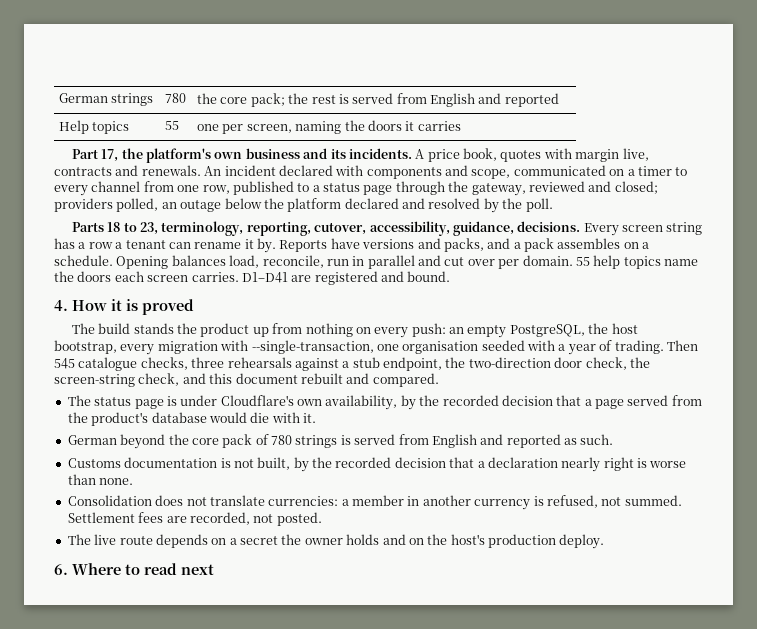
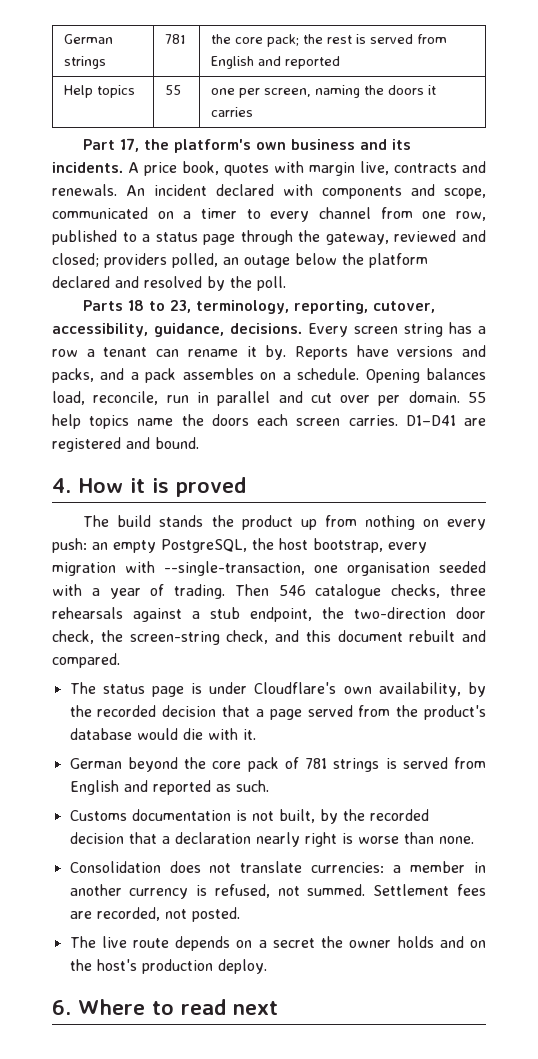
- German strings | 780 | the core pack; the rest is served from English and reported
+ German strings | 781 | the core pack; the rest is served from English and reported
- Then 545 catalogue checks, three rehearsals against a stub endpoint, the two-direction door check, the screen-string check, and this document rebuilt and compared.
+ Then 546 catalogue checks, three rehearsals against a stub endpoint, the two-direction door check, the screen-string check, and this document rebuilt and compared.
- German beyond the core pack of 780 strings is served from English and reported as such.
+ German beyond the core pack of 781 strings is served from English and reported as such.

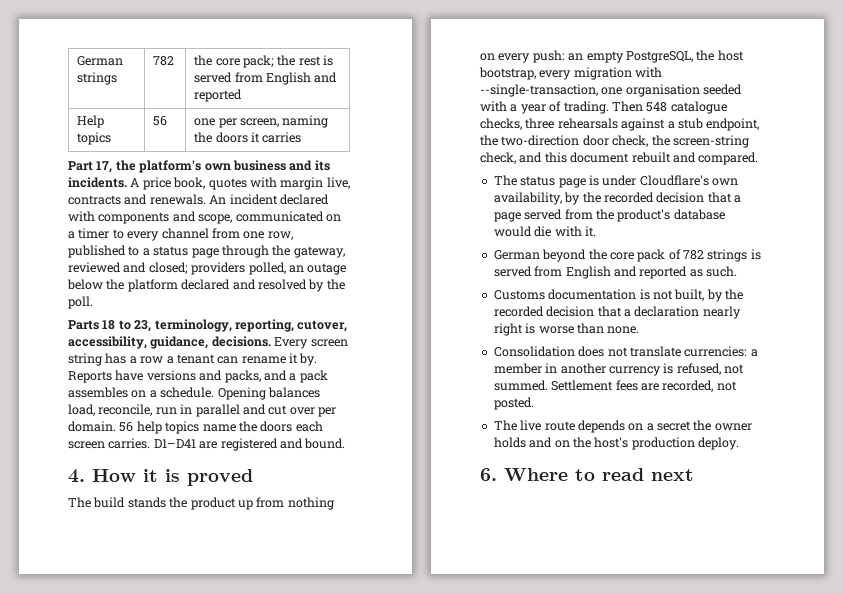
- German strings | 781 | the core pack; the rest is served from English and reported
+ German strings | 782 | the core pack; the rest is served from English and reported
- Help topics | 55 | one per screen, naming the doors it carries
+ Help topics | 56 | one per screen, naming the doors it carries
- 55 help topics name the doors each screen carries.
+ 56 help topics name the doors each screen carries.
- Then 546 catalogue checks, three rehearsals against a stub endpoint, the two-direction door check, the screen-string check, and this document rebuilt and compared.
+ Then 548 catalogue checks, three rehearsals against a stub endpoint, the two-direction door check, the screen-string check, and this document rebuilt and compared.
- German beyond the core pack of 781 strings is served from English and reported as such.
+ German beyond the core pack of 782 strings is served from English and reported as such.

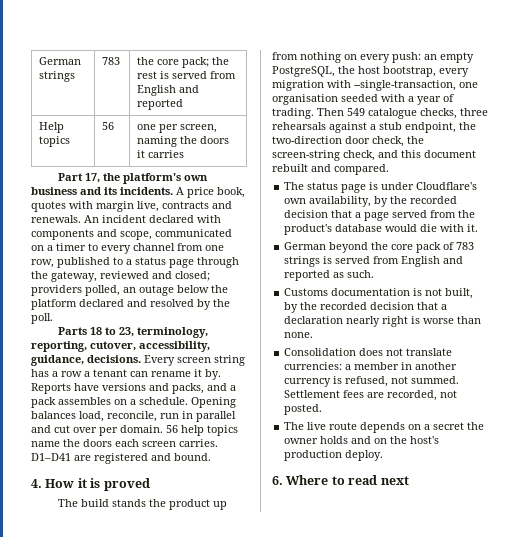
- German strings | 782 | the core pack; the rest is served from English and reported
+ German strings | 783 | the core pack; the rest is served from English and reported
- Then 548 catalogue checks, three rehearsals against a stub endpoint, the two-direction door check, the screen-string check, and this document rebuilt and compared.
+ Then 549 catalogue checks, three rehearsals against a stub endpoint, the two-direction door check, the screen-string check, and this document rebuilt and compared.
- German beyond the core pack of 782 strings is served from English and reported as such.
+ German beyond the core pack of 783 strings is served from English and reported as such.

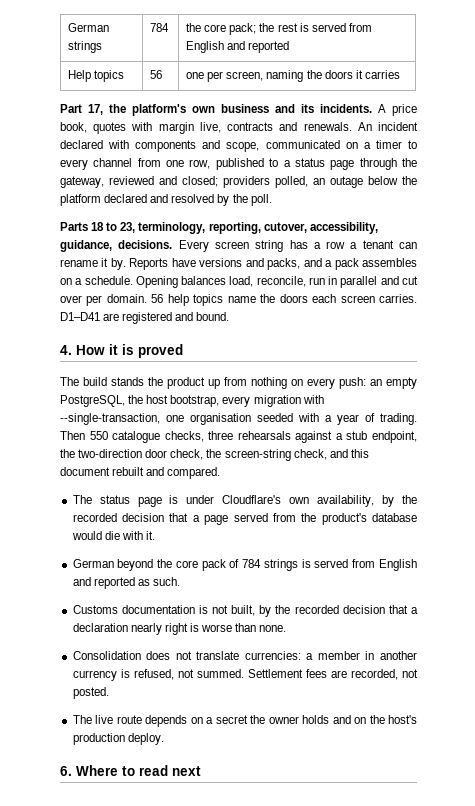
- German strings | 783 | the core pack; the rest is served from English and reported
+ German strings | 784 | the core pack; the rest is served from English and reported
- Then 549 catalogue checks, three rehearsals against a stub endpoint, the two-direction door check, the screen-string check, and this document rebuilt and compared.
+ Then 550 catalogue checks, three rehearsals against a stub endpoint, the two-direction door check, the screen-string check, and this document rebuilt and compared.
- German beyond the core pack of 783 strings is served from English and reported as such.
+ German beyond the core pack of 784 strings is served from English and reported as such.

